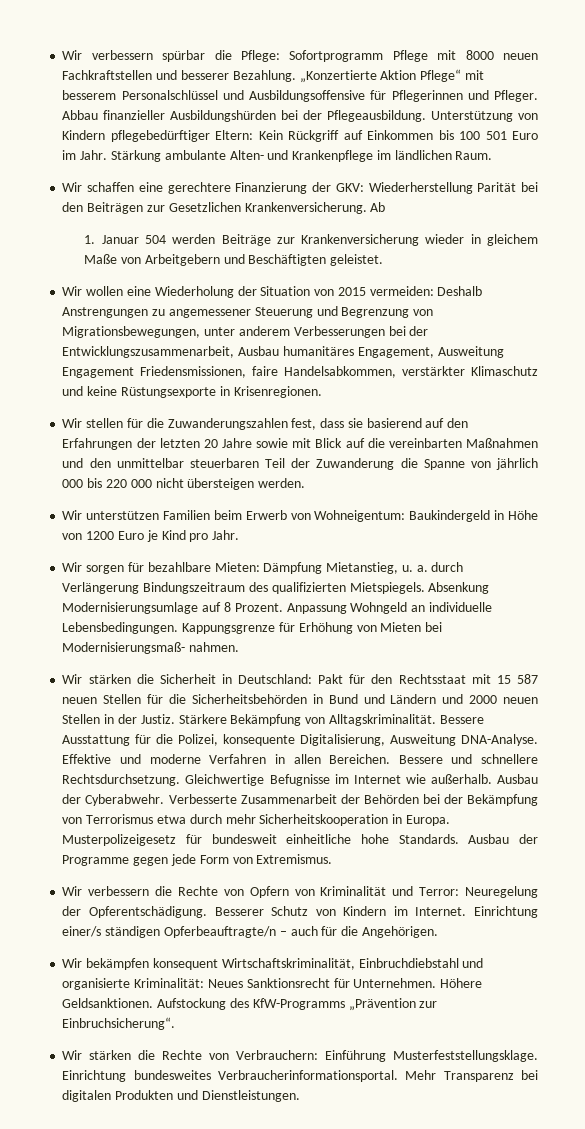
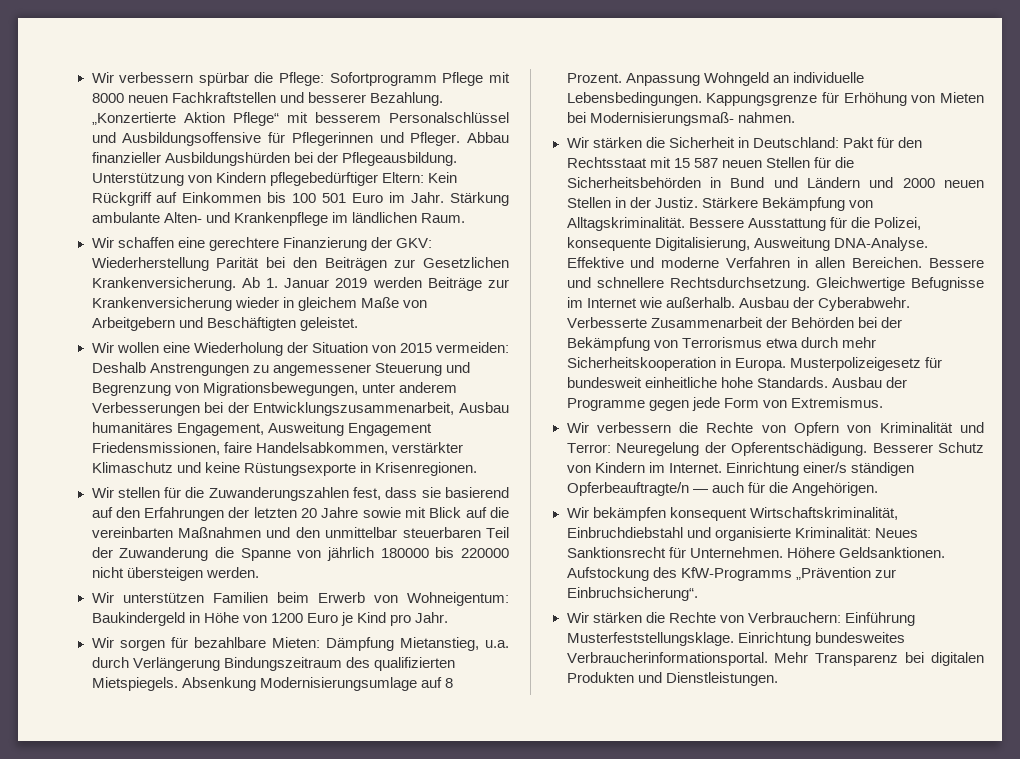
- Ab
- 1. Januar 504 werden Beiträge zur Krankenversicherung wieder in gleichem Maße von Arbeitgebern und Beschäftigten geleistet.
+ Ab 1. Januar 2019 werden Beiträge zur Krankenversicherung wieder in gleichem Maße von Arbeitgebern und Beschäftigten geleistet.
- Wir stellen für die Zuwanderungszahlen fest, dass sie basierend auf den Erfahrungen der letzten 20 Jahre sowie mit Blick auf die vereinbarten Maßnahmen und den unmittelbar steuerbaren Teil der Zuwanderung die Spanne von jährlich 000 bis 220 000 nicht übersteigen werden.
+ Wir stellen für die Zuwanderungszahlen fest, dass sie basierend auf den Erfahrungen der letzten 20 Jahre sowie mit Blick auf die vereinbarten Maßnahmen und den unmittelbar steuerbaren Teil der Zuwanderung die Spanne von jährlich 180000 bis 220000 nicht übersteigen werden.
- Wir sorgen für bezahlbare Mieten: Dämpfung Mietanstieg, u. a. durch Verlängerung Bindungszeitraum des qualifizierten Mietspiegels.
+ Wir sorgen für bezahlbare Mieten: Dämpfung Mietanstieg, u.a. durch Verlängerung Bindungszeitraum des qualifizierten Mietspiegels.
- Einrichtung einer/s ständigen Opferbeauftragte/n – auch für die Angehörigen.
+ Einrichtung einer/s ständigen Opferbeauftragte/n — auch für die Angehörigen.

